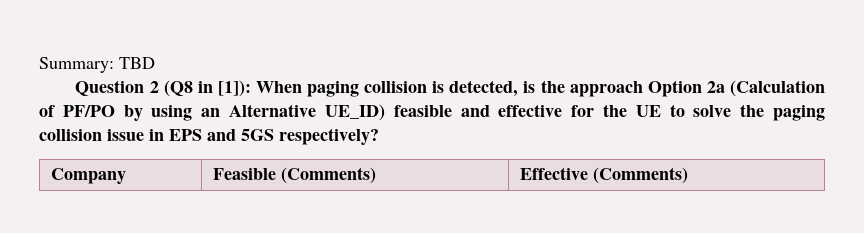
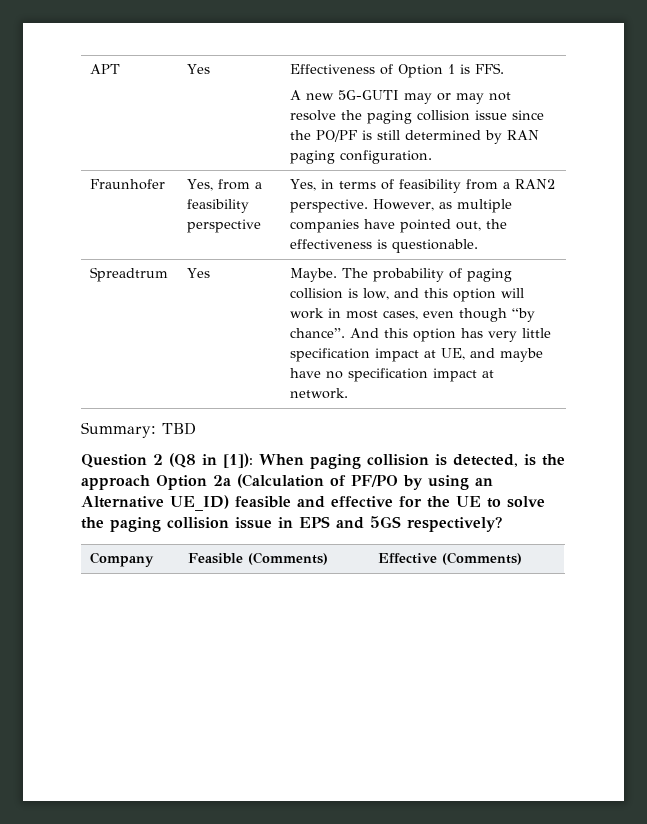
+ APT | Yes | Effectiveness of Option 1 is FFS.
+ A new 5G-GUTI may or may not resolve the paging collision issue since the PO/PF is still determined by RAN paging configuration.
+ Fraunhofer | Yes, from a feasibility perspective | Yes, in terms of feasibility from a RAN2 perspective. However, as multiple companies have pointed out, the effectiveness is questionable.
+ Spreadtrum | Yes | Maybe. The probability of paging collision is low, and this option will work in most cases, even though “by chance”. And this option has very little specification impact at UE, and maybe have no specification impact at network.

